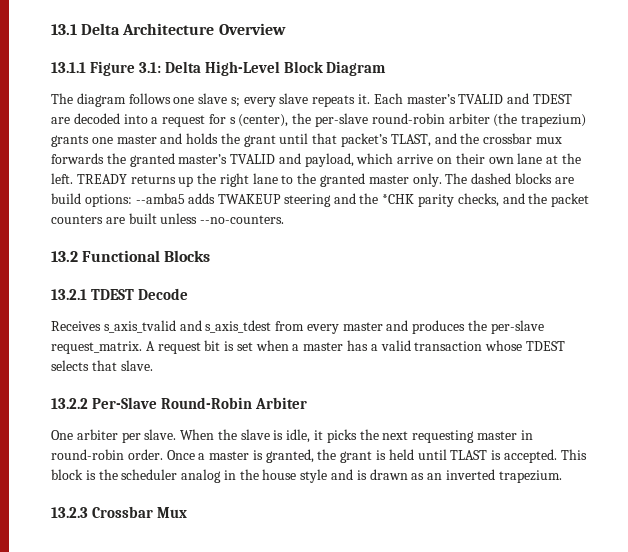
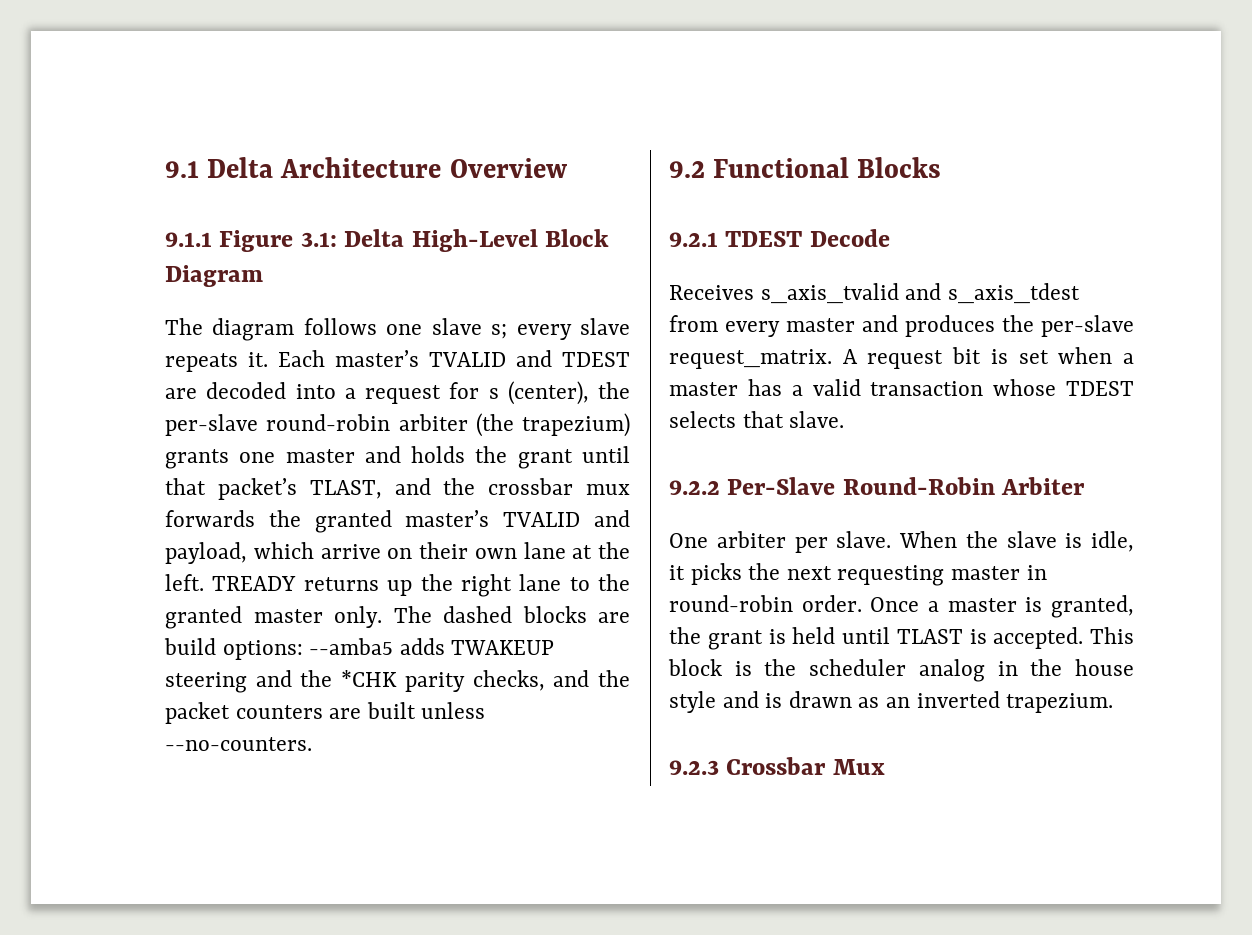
- 13.1 Delta Architecture Overview
+ 9.1 Delta Architecture Overview
- 13.1.1 Figure 3.1: Delta High-Level Block Diagram
+ 9.1.1 Figure 3.1: Delta High-Level Block Diagram
- 13.2 Functional Blocks
+ 9.2 Functional Blocks
- 13.2.1 TDEST Decode
+ 9.2.1 TDEST Decode
- 13.2.2 Per-Slave Round-Robin Arbiter
+ 9.2.2 Per-Slave Round-Robin Arbiter
- 13.2.3 Crossbar Mux
+ 9.2.3 Crossbar Mux

